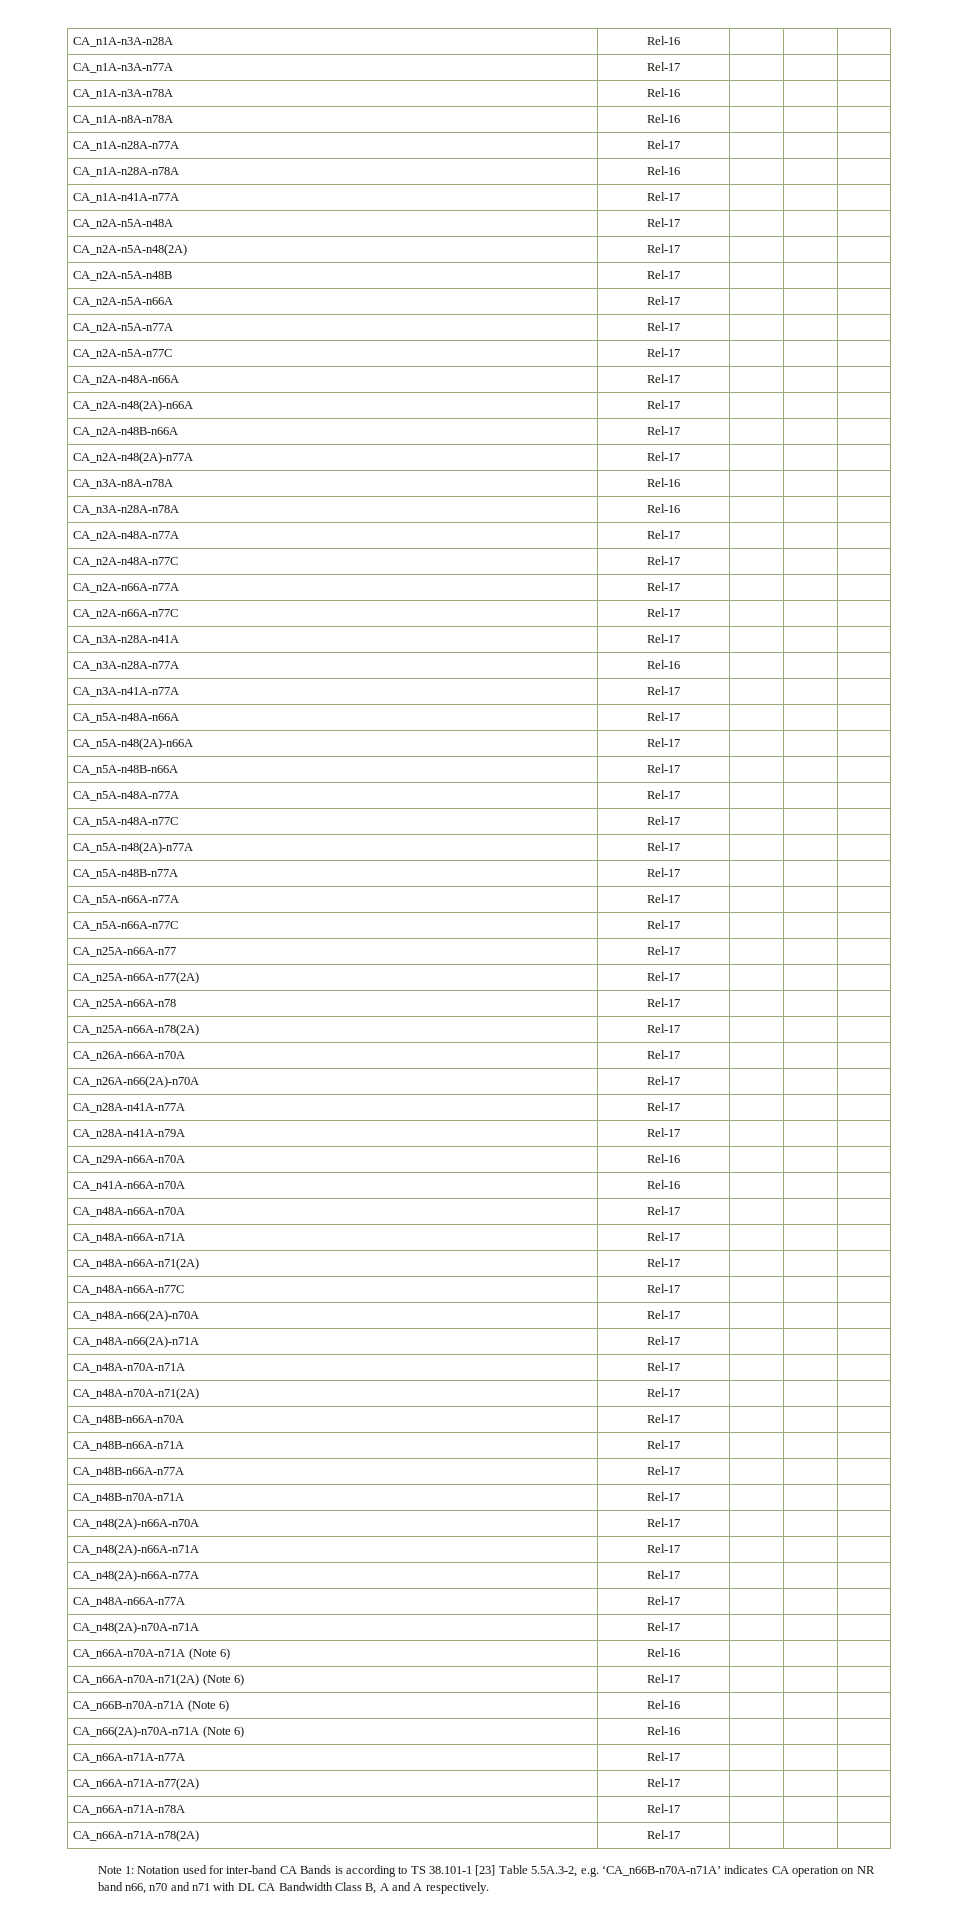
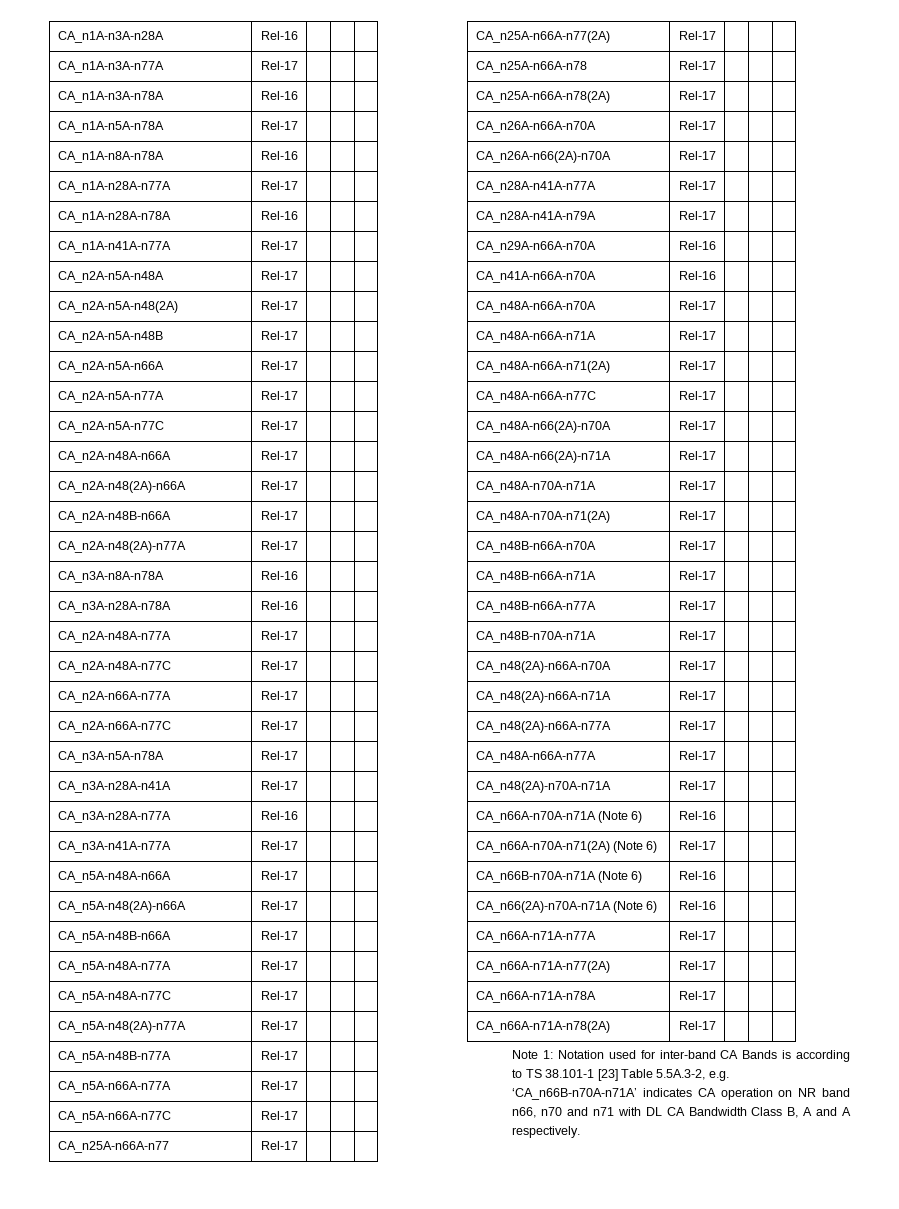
+ CA_n1A-n5A-n78A | Rel-17 | | |
+ CA_n3A-n5A-n78A | Rel-17 | | |

